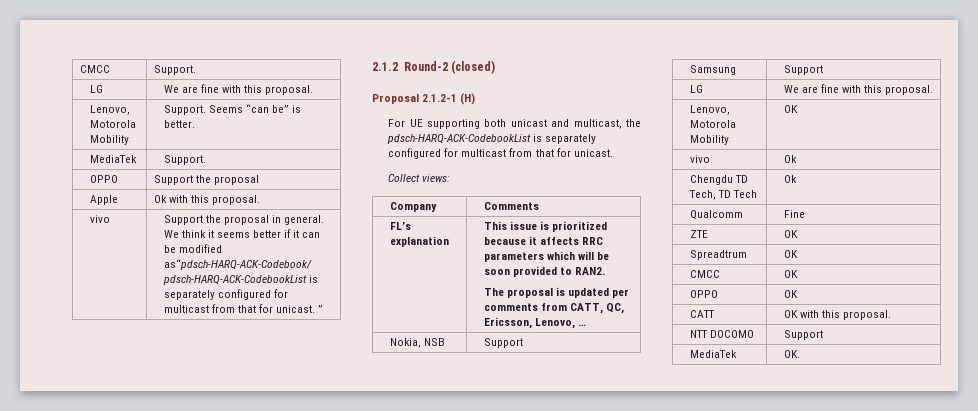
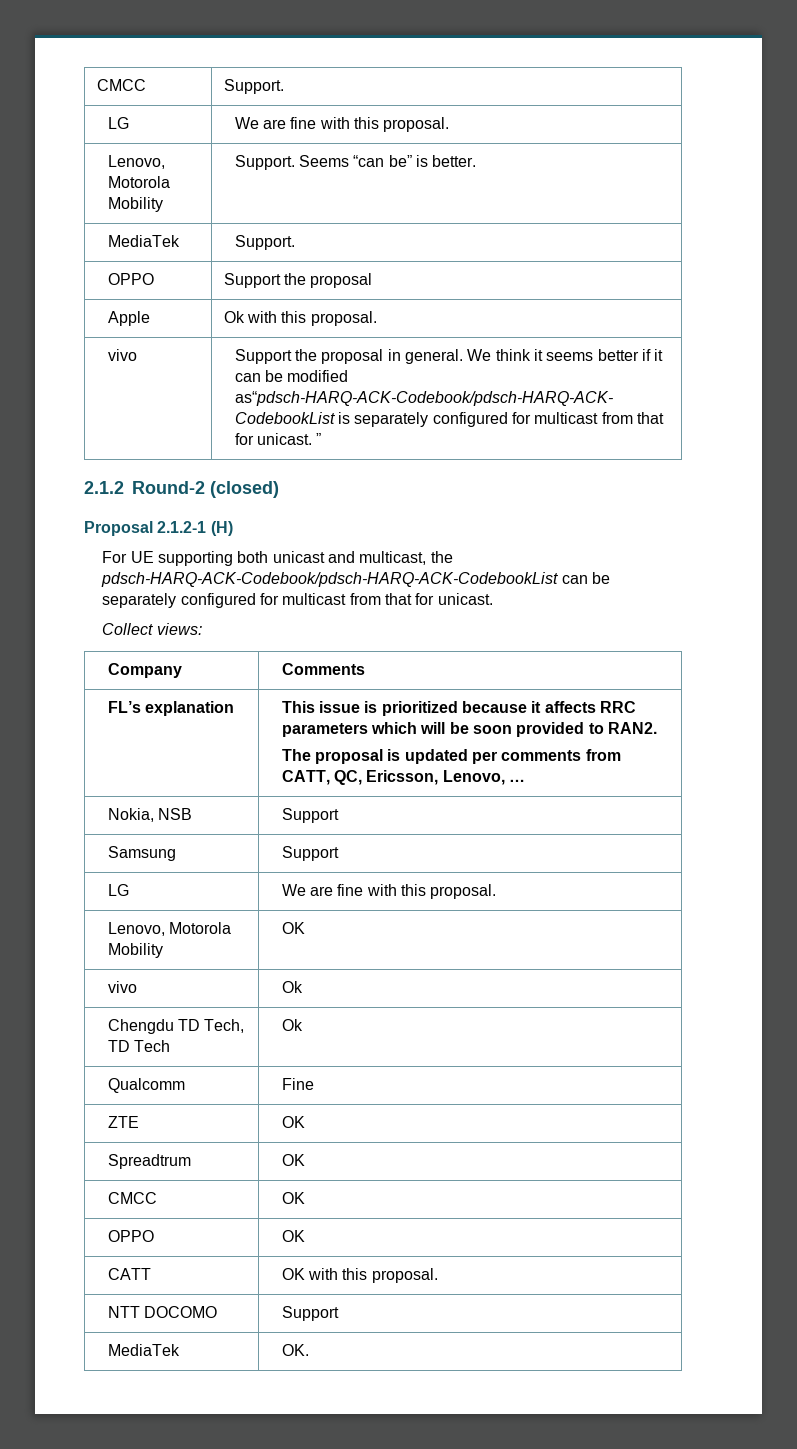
- For UE supporting both unicast and multicast, the pdsch-HARQ-ACK-CodebookList is separately configured for multicast from that for unicast.
+ For UE supporting both unicast and multicast, the pdsch-HARQ-ACK-Codebook/pdsch-HARQ-ACK-CodebookList can be separately configured for multicast from that for unicast.

